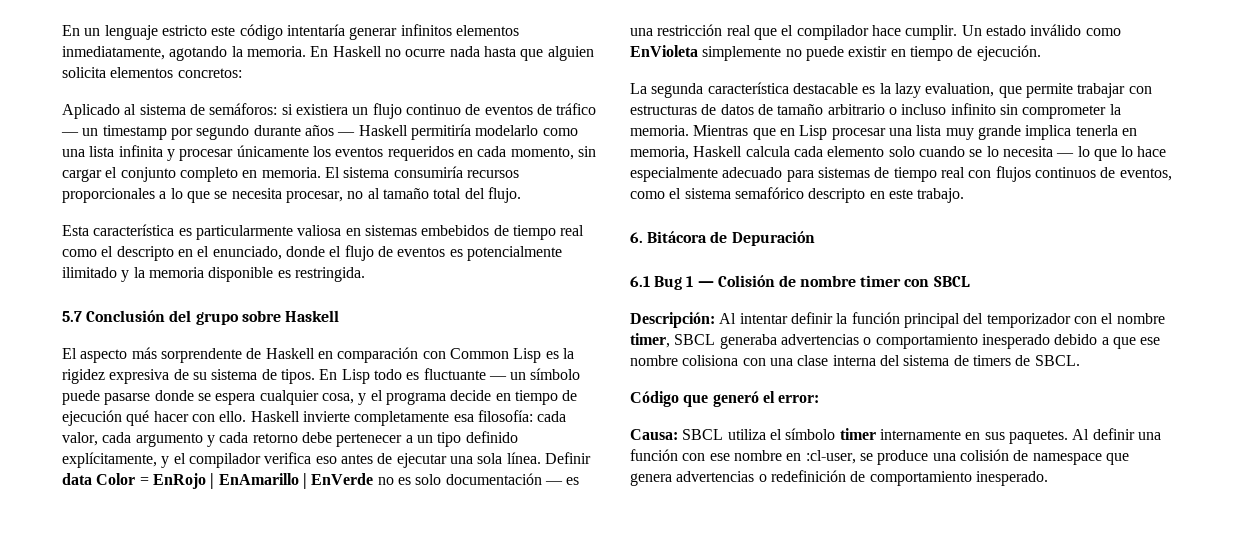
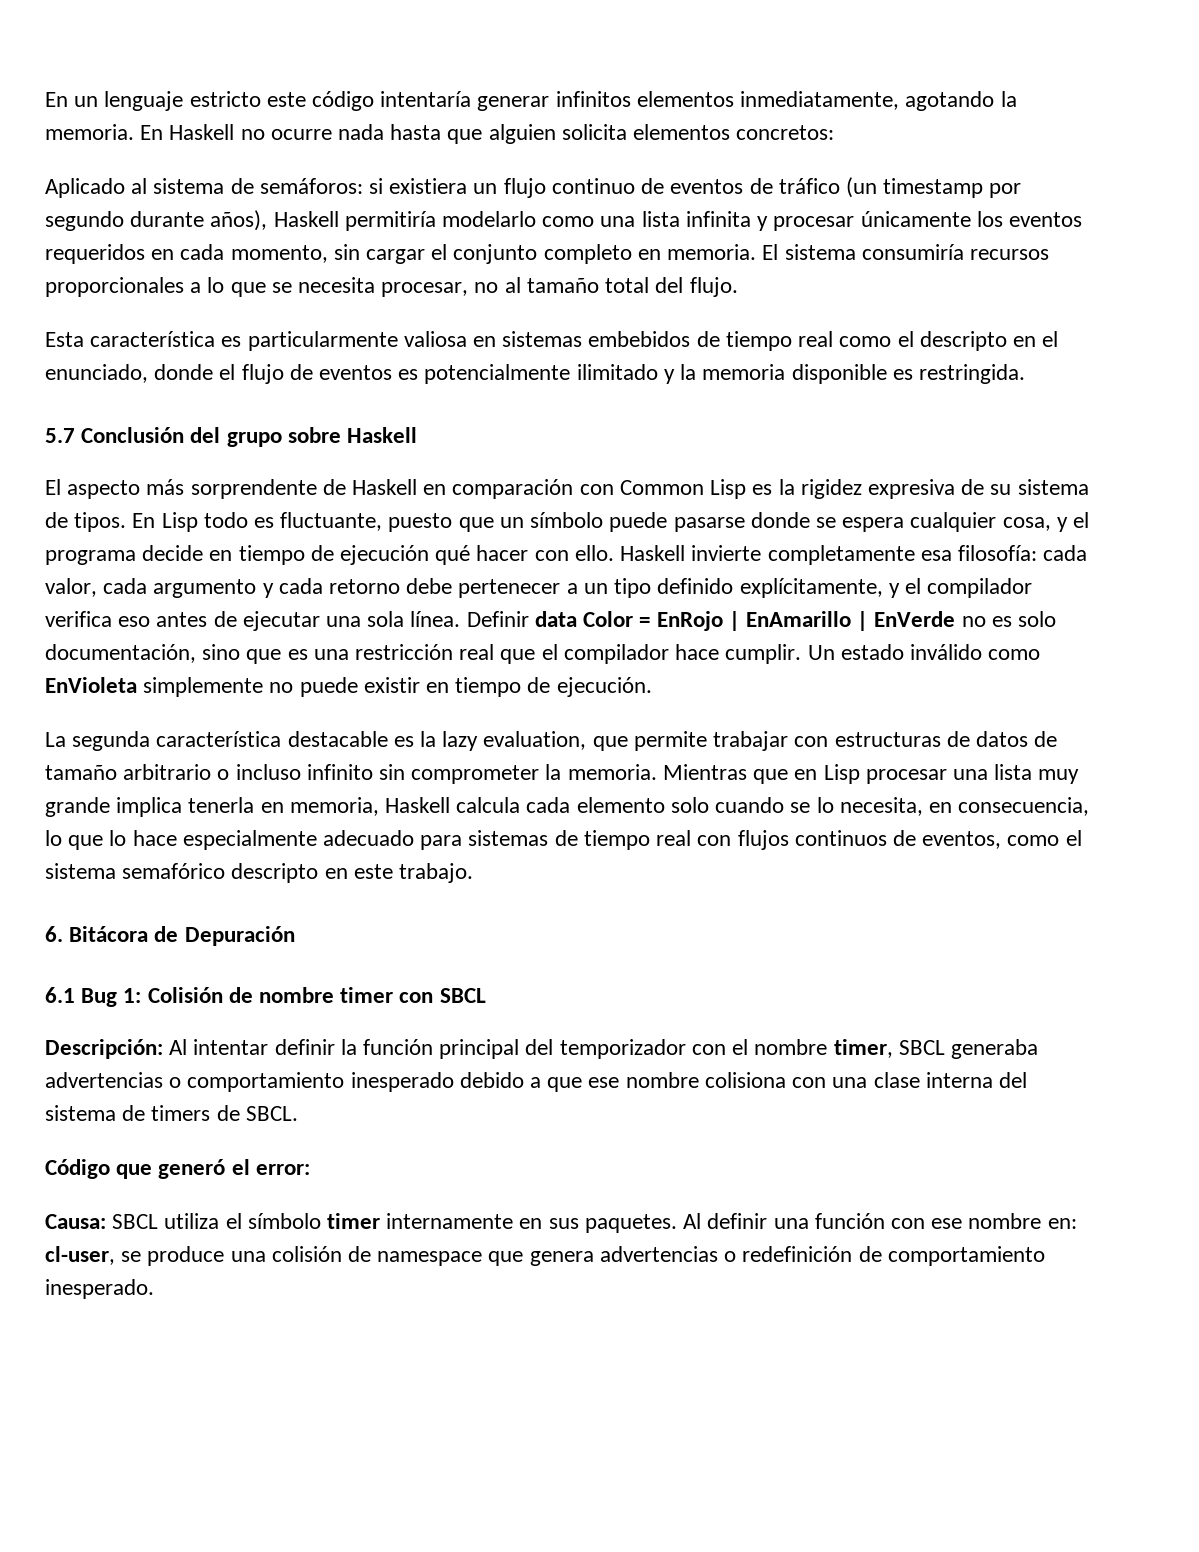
- Aplicado al sistema de semáforos: si existiera un flujo continuo de eventos de tráfico — un timestamp por segundo durante años — Haskell permitiría modelarlo como una lista infinita y procesar únicamente los eventos requeridos en cada momento, sin cargar el conjunto completo en memoria.
+ Aplicado al sistema de semáforos: si existiera un flujo continuo de eventos de tráfico (un timestamp por segundo durante años), Haskell permitiría modelarlo como una lista infinita y procesar únicamente los eventos requeridos en cada momento, sin cargar el conjunto completo en memoria.
- En Lisp todo es fluctuante — un símbolo puede pasarse donde se espera cualquier cosa, y el programa decide en tiempo de ejecución qué hacer con ello.
+ En Lisp todo es fluctuante, puesto que un símbolo puede pasarse donde se espera cualquier cosa, y el programa decide en tiempo de ejecución qué hacer con ello.
- Definir data Color = EnRojo | EnAmarillo | EnVerde no es solo documentación — es una restricción real que el compilador hace cumplir.
+ Definir data Color = EnRojo | EnAmarillo | EnVerde no es solo documentación, sino que es una restricción real que el compilador hace cumplir.
- Mientras que en Lisp procesar una lista muy grande implica tenerla en memoria, Haskell calcula cada elemento solo cuando se lo necesita — lo que lo hace especialmente adecuado para sistemas de tiempo real con flujos continuos de eventos, como el sistema semafórico descripto en este trabajo.
+ Mientras que en Lisp procesar una lista muy grande implica tenerla en memoria, Haskell calcula cada elemento solo cuando se lo necesita, en consecuencia, lo que lo hace especialmente adecuado para sistemas de tiempo real con flujos continuos de eventos, como el sistema semafórico descripto en este trabajo.
- 6.1 Bug 1 — Colisión de nombre timer con SBCL
+ 6.1 Bug 1: Colisión de nombre timer con SBCL
- Al definir una función con ese nombre en :cl-user, se produce una colisión de namespace que genera advertencias o redefinición de comportamiento inesperado.
+ Al definir una función con ese nombre en: cl-user, se produce una colisión de namespace que genera advertencias o redefinición de comportamiento inesperado.

